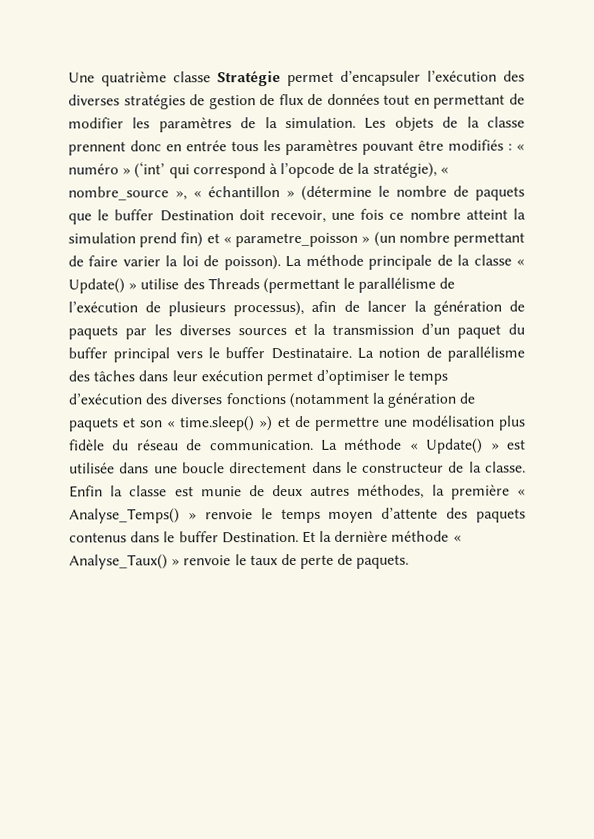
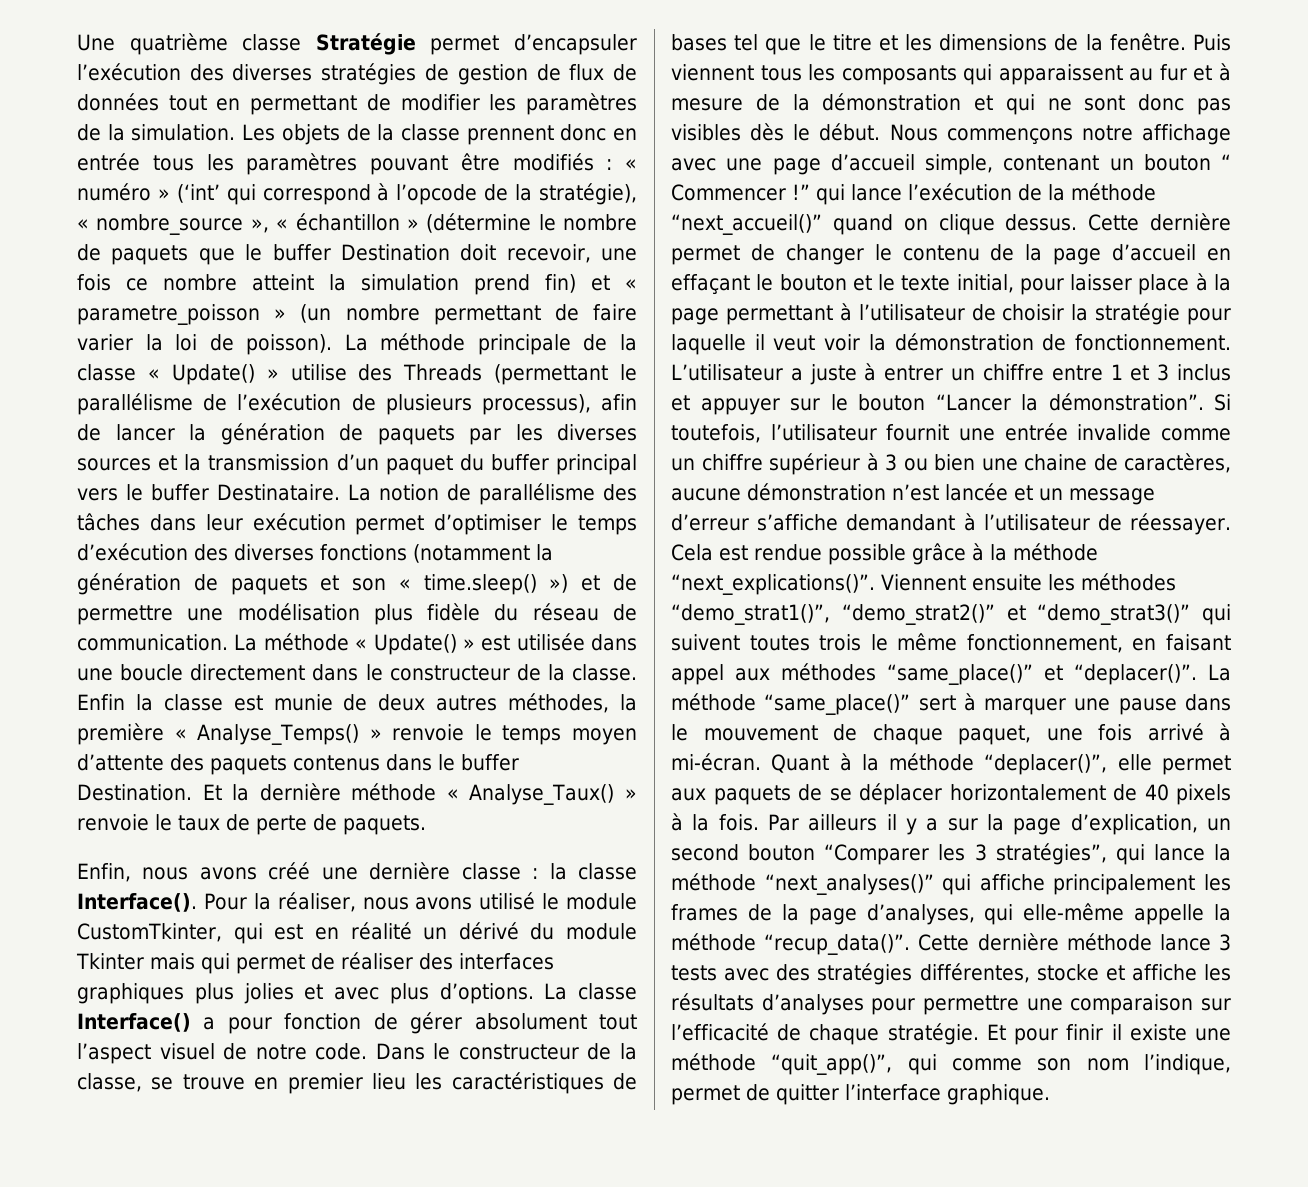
+ Enfin, nous avons créé une dernière classe : la classe Interface(). Pour la réaliser, nous avons utilisé le module CustomTkinter, qui est en réalité un dérivé du module Tkinter mais qui permet de réaliser des interfaces graphiques plus jolies et avec plus d’options. La classe Interface() a pour fonction de gérer absolument tout l’aspect visuel de notre code. Dans le constructeur de la classe, se trouve en premier lieu les caractéristiques de bases tel que le titre et les dimensions de la fenêtre. Puis viennent tous les composants qui apparaissent au fur et à mesure de la démonstration et qui ne sont donc pas visibles dès le début. Nous commençons notre affichage avec une page d’accueil simple, contenant un bouton “ Commencer !” qui lance l’exécution de la méthode “next_accueil()” quand on clique dessus. Cette dernière permet de changer le contenu de la page d’accueil en effaçant le bouton et le texte initial, pour laisser place à la page permettant à l’utilisateur de choisir la stratégie pour laquelle il veut voir la démonstration de fonctionnement. L’utilisateur a juste à entrer un chiffre entre 1 et 3 inclus et appuyer sur le bouton “Lancer la démonstration”. Si toutefois, l’utilisateur fournit une entrée invalide comme un chiffre supérieur à 3 ou bien une chaine de caractères, aucune démonstration n’est lancée et un message d’erreur s’affiche demandant à l’utilisateur de réessayer. Cela est rendue possible grâce à la méthode “next_explications()”. Viennent ensuite les méthodes “demo_strat1()”, “demo_strat2()” et “demo_strat3()” qui suivent toutes trois le même fonctionnement, en faisant appel aux méthodes “same_place()” et “deplacer()”. La méthode “same_place()” sert à marquer une pause dans le mouvement de chaque paquet, une fois arrivé à mi-écran. Quant à la méthode “deplacer()”, elle permet aux paquets de se déplacer horizontalement de 40 pixels à la fois. Par ailleurs il y a sur la page d’explication, un second bouton “Comparer les 3 stratégies”, qui lance la méthode “next_analyses()” qui affiche principalement les frames de la page d’analyses, qui elle-même appelle la méthode “recup_data()”. Cette dernière méthode lance 3 tests avec des stratégies différentes, stocke et affiche les résultats d’analyses pour permettre une comparaison sur l’efficacité de chaque stratégie. Et pour finir il existe une méthode “quit_app()”, qui comme son nom l’indique, permet de quitter l’interface graphique.

